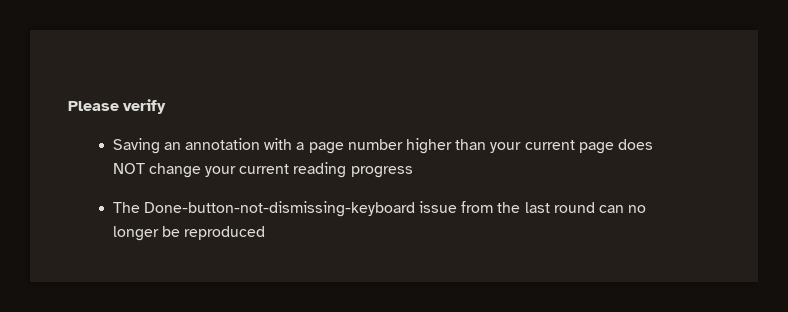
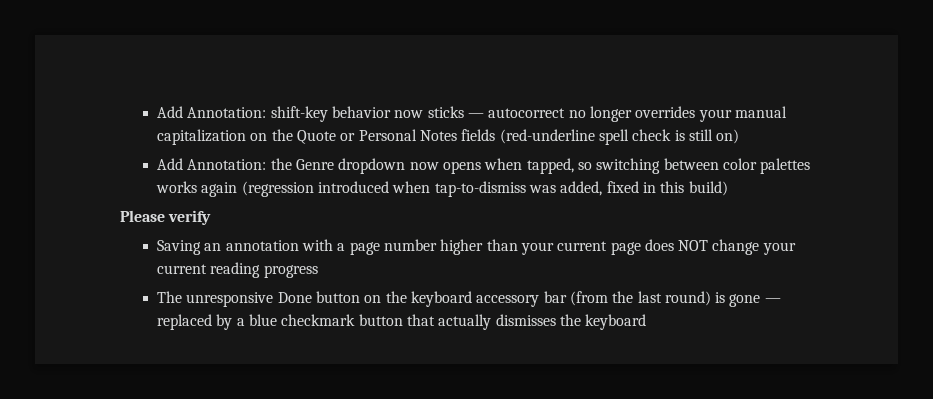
+ Add Annotation: shift-key behavior now sticks — autocorrect no longer overrides your manual capitalization on the Quote or Personal Notes fields (red-underline spell check is still on)
+ Add Annotation: the Genre dropdown now opens when tapped, so switching between color palettes works again (regression introduced when tap-to-dismiss was added, fixed in this build)
- The Done-button-not-dismissing-keyboard issue from the last round can no longer be reproduced
+ The unresponsive Done button on the keyboard accessory bar (from the last round) is gone — replaced by a blue checkmark button that actually dismisses the keyboard

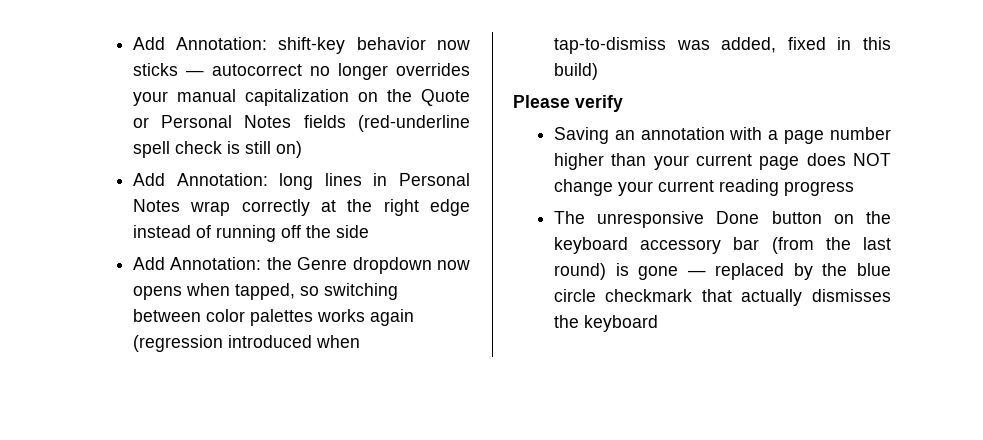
+ Add Annotation: long lines in Personal Notes wrap correctly at the right edge instead of running off the side
- The unresponsive Done button on the keyboard accessory bar (from the last round) is gone — replaced by a blue checkmark button that actually dismisses the keyboard
+ The unresponsive Done button on the keyboard accessory bar (from the last round) is gone — replaced by the blue circle checkmark that actually dismisses the keyboard

